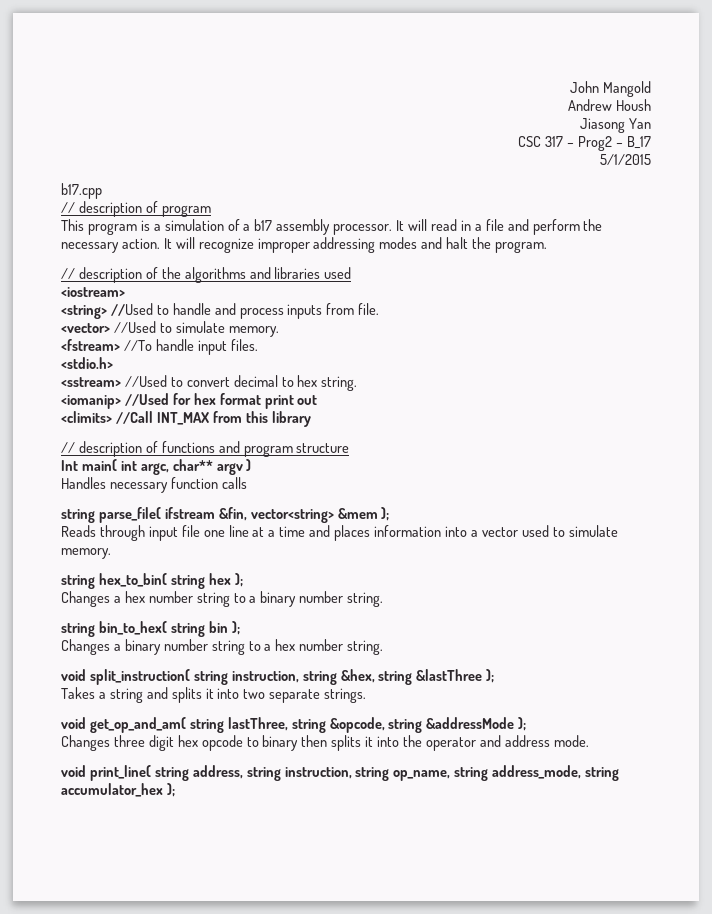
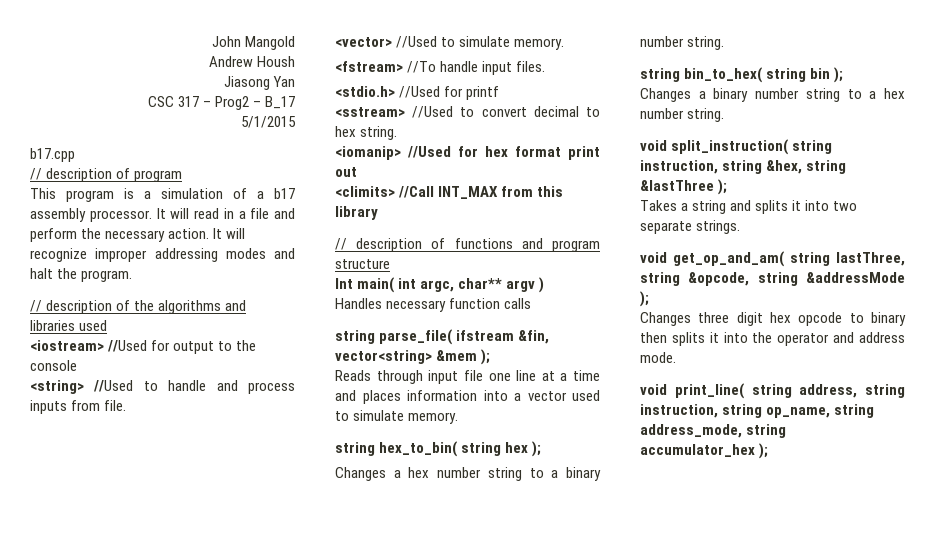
- <iostream>
+ <iostream> //Used for output to the console
- <stdio.h>
+ <stdio.h> //Used for printf

